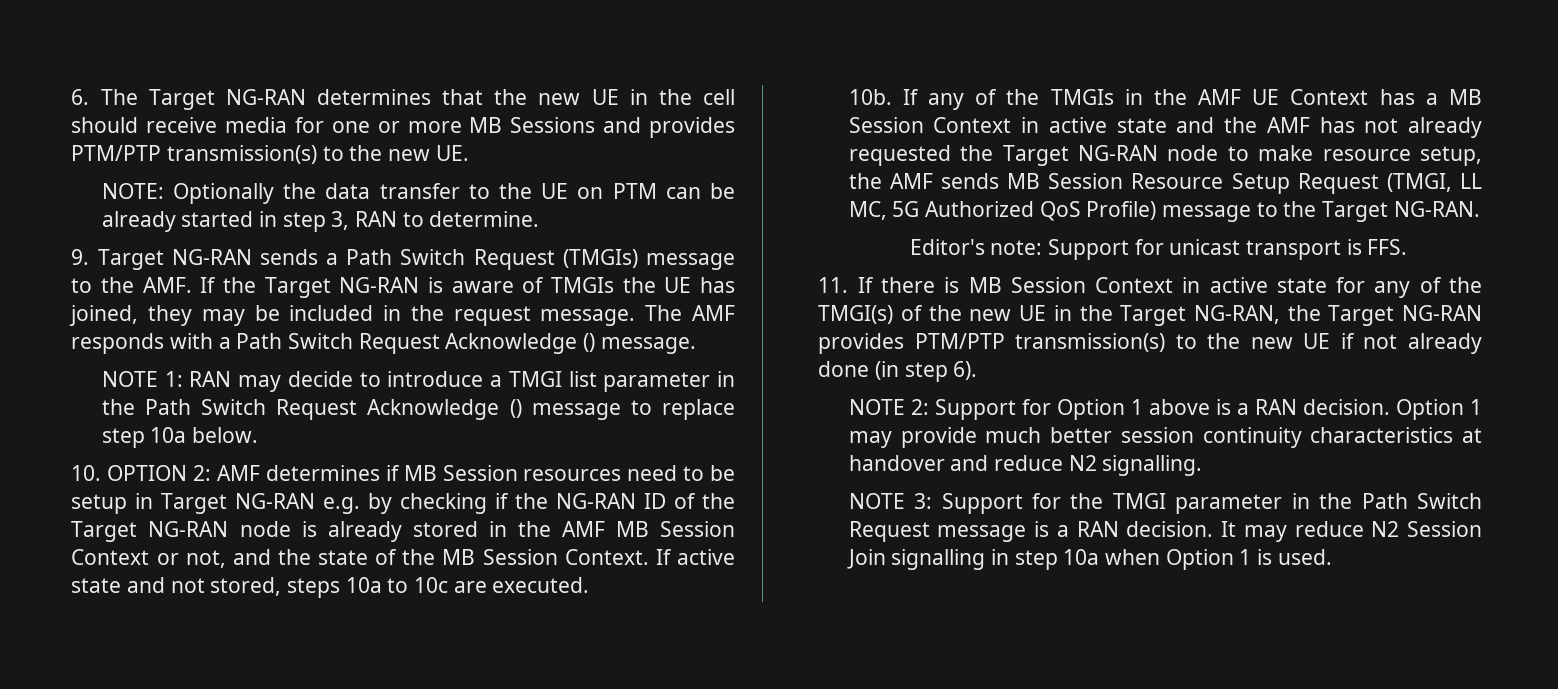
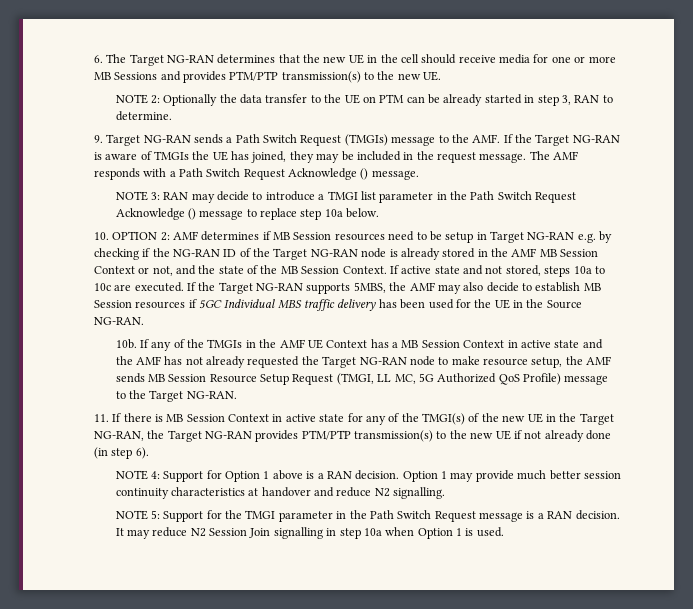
- NOTE: Optionally the data transfer to the UE on PTM can be already started in step 3, RAN to determine.
+ NOTE 2: Optionally the data transfer to the UE on PTM can be already started in step 3, RAN to determine.
- NOTE 1: RAN may decide to introduce a TMGI list parameter in the Path Switch Request Acknowledge () message to replace step 10a below.
+ NOTE 3: RAN may decide to introduce a TMGI list parameter in the Path Switch Request Acknowledge () message to replace step 10a below.
+ If the Target NG-RAN supports 5MBS, the AMF may also decide to establish MB Session resources if 5GC Individual MBS traffic delivery has been used for the UE in the Source NG-RAN.
- Editor's note: Support for unicast transport is FFS.
- NOTE 2: Support for Option 1 above is a RAN decision.
+ NOTE 4: Support for Option 1 above is a RAN decision.
- NOTE 3: Support for the TMGI parameter in the Path Switch Request message is a RAN decision.
+ NOTE 5: Support for the TMGI parameter in the Path Switch Request message is a RAN decision.

